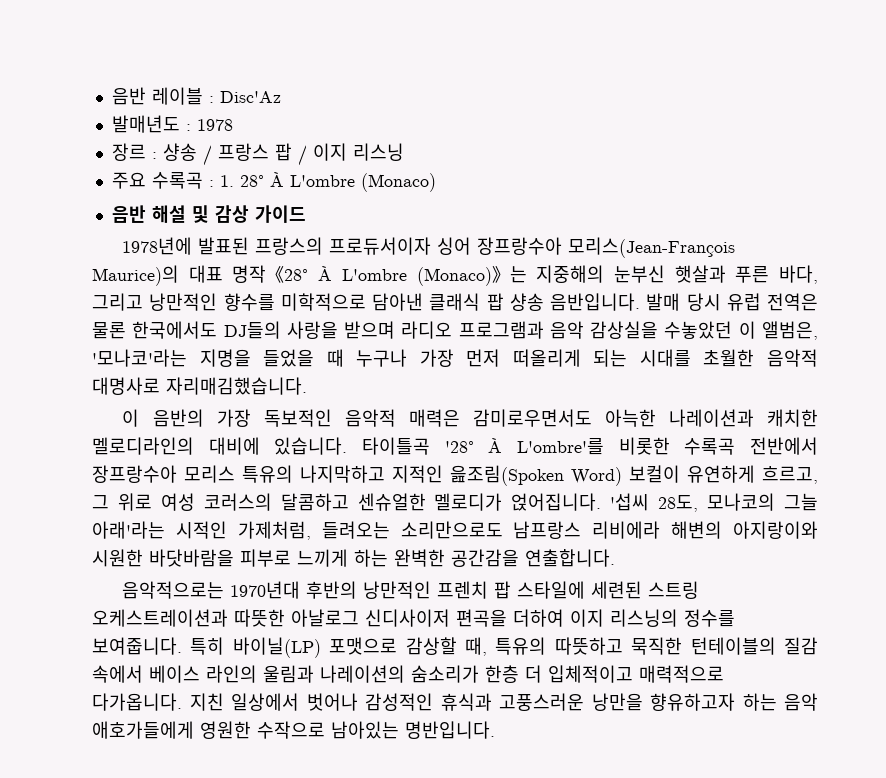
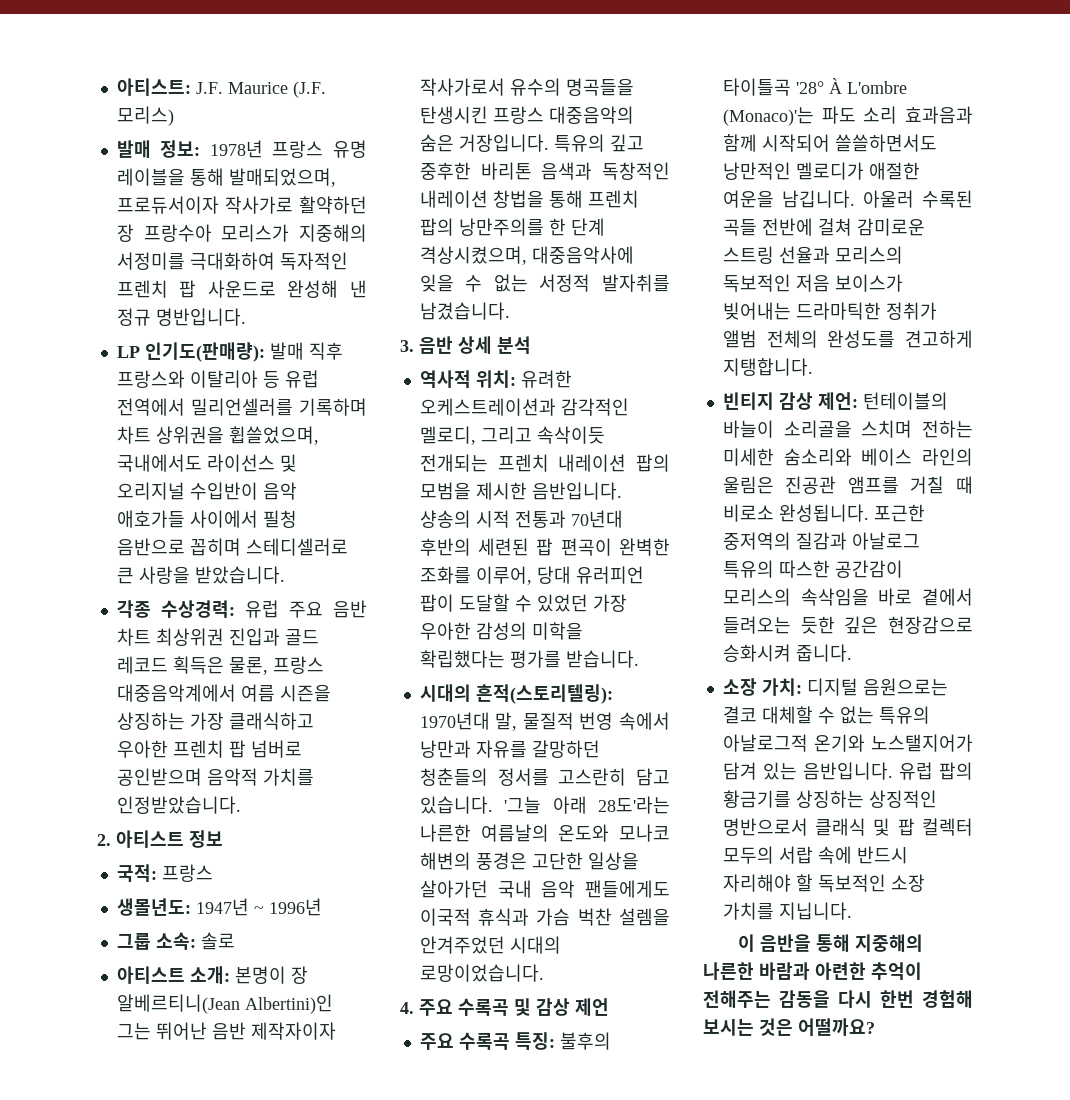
- 음반 레이블 : Disc'Az
- 발매년도 : 1978
- 장르 : 샹송 / 프랑스 팝 / 이지 리스닝
- 주요 수록곡 : 1. 28° À L'ombre (Monaco)
- 음반 해설 및 감상 가이드
- 1978년에 발표된 프랑스의 프로듀서이자 싱어 장프랑수아 모리스(Jean-François Maurice)의 대표 명작《28° À L'ombre (Monaco)》는 지중해의 눈부신 햇살과 푸른 바다, 그리고 낭만적인 향수를 미학적으로 담아낸 클래식 팝 샹송 음반입니다. 발매 당시 유럽 전역은 물론 한국에서도 DJ들의 사랑을 받으며 라디오 프로그램과 음악 감상실을 수놓았던 이 앨범은, '모나코'라는 지명을 들었을 때 누구나 가장 먼저 떠올리게 되는 시대를 초월한 음악적 대명사로 자리매김했습니다.
- 이 음반의 가장 독보적인 음악적 매력은 감미로우면서도 아늑한 나레이션과 캐치한 멜로디라인의 대비에 있습니다. 타이틀곡 '28° À L'ombre'를 비롯한 수록곡 전반에서 장프랑수아 모리스 특유의 나지막하고 지적인 읊조림(Spoken Word) 보컬이 유연하게 흐르고, 그 위로 여성 코러스의 달콤하고 센슈얼한 멜로디가 얹어집니다. '섭씨 28도, 모나코의 그늘 아래'라는 시적인 가제처럼, 들려오는 소리만으로도 남프랑스 리비에라 해변의 아지랑이와 시원한 바닷바람을 피부로 느끼게 하는 완벽한 공간감을 연출합니다.
- 음악적으로는 1970년대 후반의 낭만적인 프렌치 팝 스타일에 세련된 스트링 오케스트레이션과 따뜻한 아날로그 신디사이저 편곡을 더하여 이지 리스닝의 정수를 보여줍니다. 특히 바이닐(LP) 포맷으로 감상할 때, 특유의 따뜻하고 묵직한 턴테이블의 질감 속에서 베이스 라인의 울림과 나레이션의 숨소리가 한층 더 입체적이고 매력적으로 다가옵니다. 지친 일상에서 벗어나 감성적인 휴식과 고풍스러운 낭만을 향유하고자 하는 음악 애호가들에게 영원한 수작으로 남아있는 명반입니다.
+ 아티스트: J.F. Maurice (J.F. 모리스)
+ 발매 정보: 1978년 프랑스 유명 레이블을 통해 발매되었으며, 프로듀서이자 작사가로 활약하던 장 프랑수아 모리스가 지중해의 서정미를 극대화하여 독자적인 프렌치 팝 사운드로 완성해 낸 정규 명반입니다.
+ LP 인기도(판매량): 발매 직후 프랑스와 이탈리아 등 유럽 전역에서 밀리언셀러를 기록하며 차트 상위권을 휩쓸었으며, 국내에서도 라이선스 및 오리지널 수입반이 음악 애호가들 사이에서 필청 음반으로 꼽히며 스테디셀러로 큰 사랑을 받았습니다.
+ 각종 수상경력: 유럽 주요 음반 차트 최상위권 진입과 골드 레코드 획득은 물론, 프랑스 대중음악계에서 여름 시즌을 상징하는 가장 클래식하고 우아한 프렌치 팝 넘버로 공인받으며 음악적 가치를 인정받았습니다.
+ 2. 아티스트 정보
+ 국적: 프랑스
+ 생몰년도: 1947년 ~ 1996년
+ 그룹 소속: 솔로
+ 아티스트 소개: 본명이 장 알베르티니(Jean Albertini)인 그는 뛰어난 음반 제작자이자 작사가로서 유수의 명곡들을 탄생시킨 프랑스 대중음악의 숨은 거장입니다. 특유의 깊고 중후한 바리톤 음색과 독창적인 내레이션 창법을 통해 프렌치 팝의 낭만주의를 한 단계 격상시켰으며, 대중음악사에 잊을 수 없는 서정적 발자취를 남겼습니다.
+ 3. 음반 상세 분석
+ 역사적 위치: 유려한 오케스트레이션과 감각적인 멜로디, 그리고 속삭이듯 전개되는 프렌치 내레이션 팝의 모범을 제시한 음반입니다. 샹송의 시적 전통과 70년대 후반의 세련된 팝 편곡이 완벽한 조화를 이루어, 당대 유러피언 팝이 도달할 수 있었던 가장 우아한 감성의 미학을 확립했다는 평가를 받습니다.
+ 시대의 흔적(스토리텔링): 1970년대 말, 물질적 번영 속에서 낭만과 자유를 갈망하던 청춘들의 정서를 고스란히 담고 있습니다. '그늘 아래 28도'라는 나른한 여름날의 온도와 모나코 해변의 풍경은 고단한 일상을 살아가던 국내 음악 팬들에게도 이국적 휴식과 가슴 벅찬 설렘을 안겨주었던 시대의 로망이었습니다.
+ 4. 주요 수록곡 및 감상 제언
+ 주요 수록곡 특징: 불후의 타이틀곡 '28° À L'ombre (Monaco)'는 파도 소리 효과음과 함께 시작되어 쓸쓸하면서도 낭만적인 멜로디가 애절한 여운을 남깁니다. 아울러 수록된 곡들 전반에 걸쳐 감미로운 스트링 선율과 모리스의 독보적인 저음 보이스가 빚어내는 드라마틱한 정취가 앨범 전체의 완성도를 견고하게 지탱합니다.
+ 빈티지 감상 제언: 턴테이블의 바늘이 소리골을 스치며 전하는 미세한 숨소리와 베이스 라인의 울림은 진공관 앰프를 거칠 때 비로소 완성됩니다. 포근한 중저역의 질감과 아날로그 특유의 따스한 공간감이 모리스의 속삭임을 바로 곁에서 들려오는 듯한 깊은 현장감으로 승화시켜 줍니다.
+ 소장 가치: 디지털 음원으로는 결코 대체할 수 없는 특유의 아날로그적 온기와 노스탤지어가 담겨 있는 음반입니다. 유럽 팝의 황금기를 상징하는 상징적인 명반으로서 클래식 및 팝 컬렉터 모두의 서랍 속에 반드시 자리해야 할 독보적인 소장 가치를 지닙니다.
+ 이 음반을 통해 지중해의 나른한 바람과 아련한 추억이 전해주는 감동을 다시 한번 경험해 보시는 것은 어떨까요?

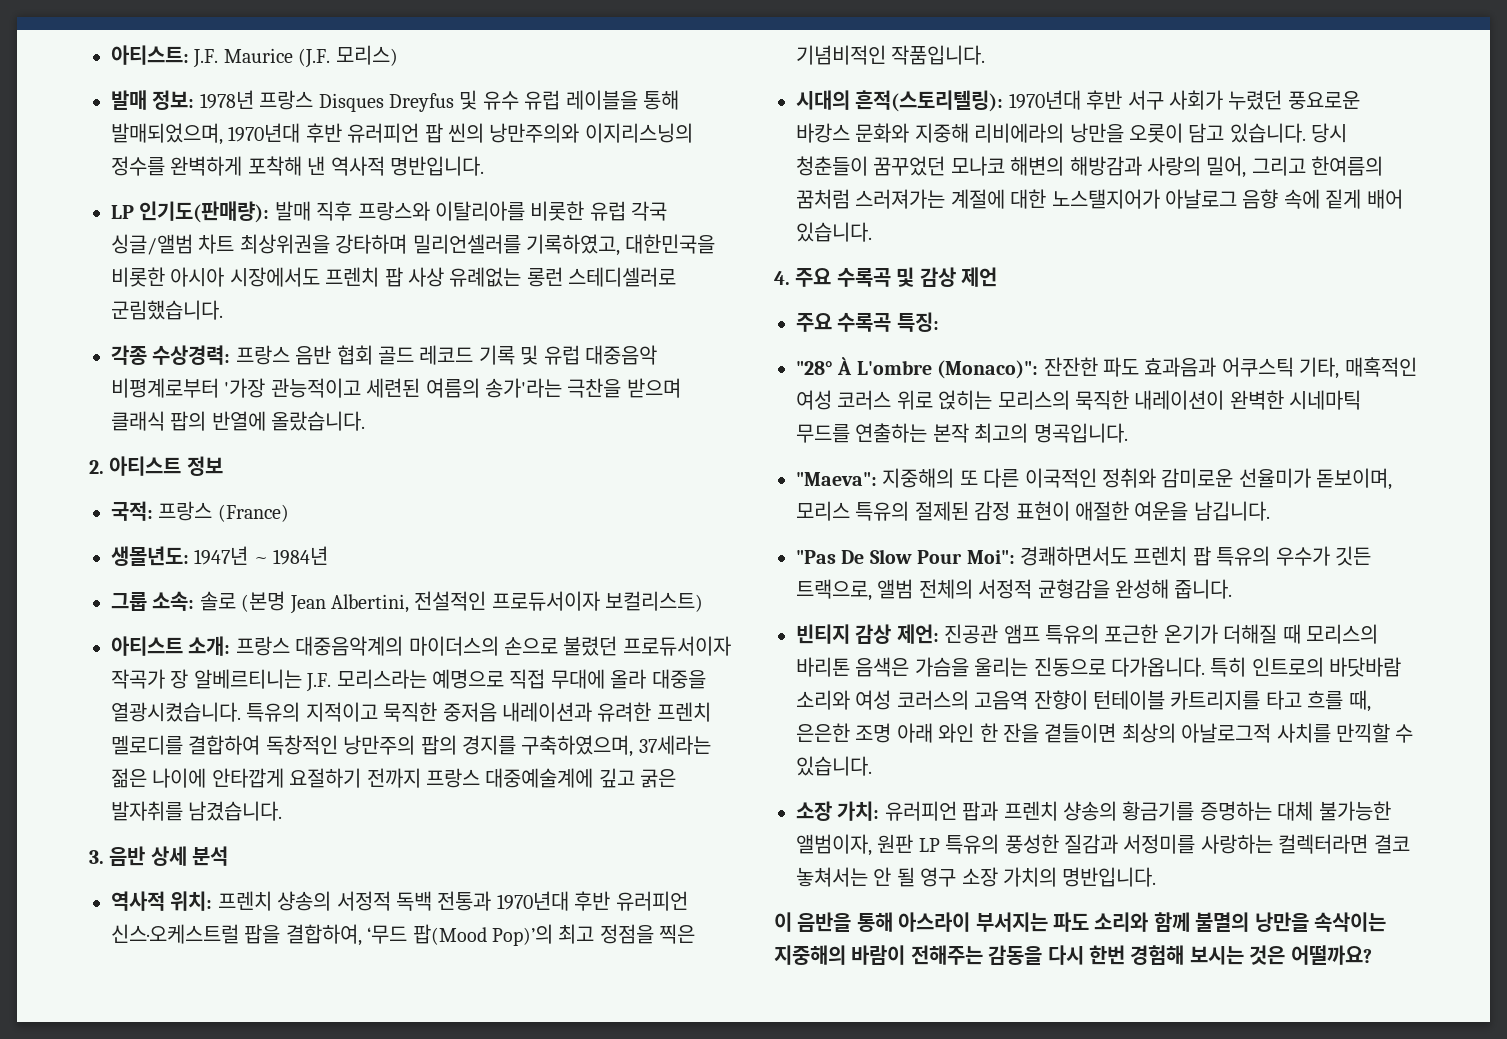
- 발매 정보: 1978년 프랑스 유명 레이블을 통해 발매되었으며, 프로듀서이자 작사가로 활약하던 장 프랑수아 모리스가 지중해의 서정미를 극대화하여 독자적인 프렌치 팝 사운드로 완성해 낸 정규 명반입니다.
+ 발매 정보: 1978년 프랑스 Disques Dreyfus 및 유수 유럽 레이블을 통해 발매되었으며, 1970년대 후반 유러피언 팝 씬의 낭만주의와 이지리스닝의 정수를 완벽하게 포착해 낸 역사적 명반입니다.
- LP 인기도(판매량): 발매 직후 프랑스와 이탈리아 등 유럽 전역에서 밀리언셀러를 기록하며 차트 상위권을 휩쓸었으며, 국내에서도 라이선스 및 오리지널 수입반이 음악 애호가들 사이에서 필청 음반으로 꼽히며 스테디셀러로 큰 사랑을 받았습니다.
- 각종 수상경력: 유럽 주요 음반 차트 최상위권 진입과 골드 레코드 획득은 물론, 프랑스 대중음악계에서 여름 시즌을 상징하는 가장 클래식하고 우아한 프렌치 팝 넘버로 공인받으며 음악적 가치를 인정받았습니다.
+ LP 인기도(판매량): 발매 직후 프랑스와 이탈리아를 비롯한 유럽 각국 싱글/앨범 차트 최상위권을 강타하며 밀리언셀러를 기록하였고, 대한민국을 비롯한 아시아 시장에서도 프렌치 팝 사상 유례없는 롱런 스테디셀러로 군림했습니다.
+ 각종 수상경력: 프랑스 음반 협회 골드 레코드 기록 및 유럽 대중음악 비평계로부터 '가장 관능적이고 세련된 여름의 송가'라는 극찬을 받으며 클래식 팝의 반열에 올랐습니다.
- 국적: 프랑스
+ 국적: 프랑스 (France)
- 생몰년도: 1947년 ~ 1996년
+ 생몰년도: 1947년 ~ 1984년
- 그룹 소속: 솔로
- 아티스트 소개: 본명이 장 알베르티니(Jean Albertini)인 그는 뛰어난 음반 제작자이자 작사가로서 유수의 명곡들을 탄생시킨 프랑스 대중음악의 숨은 거장입니다. 특유의 깊고 중후한 바리톤 음색과 독창적인 내레이션 창법을 통해 프렌치 팝의 낭만주의를 한 단계 격상시켰으며, 대중음악사에 잊을 수 없는 서정적 발자취를 남겼습니다.
+ 그룹 소속: 솔로 (본명 Jean Albertini, 전설적인 프로듀서이자 보컬리스트)
+ 아티스트 소개: 프랑스 대중음악계의 마이더스의 손으로 불렸던 프로듀서이자 작곡가 장 알베르티니는 J.F. 모리스라는 예명으로 직접 무대에 올라 대중을 열광시켰습니다. 특유의 지적이고 묵직한 중저음 내레이션과 유려한 프렌치 멜로디를 결합하여 독창적인 낭만주의 팝의 경지를 구축하였으며, 37세라는 젊은 나이에 안타깝게 요절하기 전까지 프랑스 대중예술계에 깊고 굵은 발자취를 남겼습니다.
- 역사적 위치: 유려한 오케스트레이션과 감각적인 멜로디, 그리고 속삭이듯 전개되는 프렌치 내레이션 팝의 모범을 제시한 음반입니다. 샹송의 시적 전통과 70년대 후반의 세련된 팝 편곡이 완벽한 조화를 이루어, 당대 유러피언 팝이 도달할 수 있었던 가장 우아한 감성의 미학을 확립했다는 평가를 받습니다.
- 시대의 흔적(스토리텔링): 1970년대 말, 물질적 번영 속에서 낭만과 자유를 갈망하던 청춘들의 정서를 고스란히 담고 있습니다. '그늘 아래 28도'라는 나른한 여름날의 온도와 모나코 해변의 풍경은 고단한 일상을 살아가던 국내 음악 팬들에게도 이국적 휴식과 가슴 벅찬 설렘을 안겨주었던 시대의 로망이었습니다.
+ 역사적 위치: 프렌치 샹송의 서정적 독백 전통과 1970년대 후반 유러피언 신스·오케스트럴 팝을 결합하여, ‘무드 팝(Mood Pop)’의 최고 정점을 찍은 기념비적인 작품입니다.
+ 시대의 흔적(스토리텔링): 1970년대 후반 서구 사회가 누렸던 풍요로운 바캉스 문화와 지중해 리비에라의 낭만을 오롯이 담고 있습니다. 당시 청춘들이 꿈꾸었던 모나코 해변의 해방감과 사랑의 밀어, 그리고 한여름의 꿈처럼 스러져가는 계절에 대한 노스탤지어가 아날로그 음향 속에 짙게 배어 있습니다.
- 주요 수록곡 특징: 불후의 타이틀곡 '28° À L'ombre (Monaco)'는 파도 소리 효과음과 함께 시작되어 쓸쓸하면서도 낭만적인 멜로디가 애절한 여운을 남깁니다. 아울러 수록된 곡들 전반에 걸쳐 감미로운 스트링 선율과 모리스의 독보적인 저음 보이스가 빚어내는 드라마틱한 정취가 앨범 전체의 완성도를 견고하게 지탱합니다.
- 빈티지 감상 제언: 턴테이블의 바늘이 소리골을 스치며 전하는 미세한 숨소리와 베이스 라인의 울림은 진공관 앰프를 거칠 때 비로소 완성됩니다. 포근한 중저역의 질감과 아날로그 특유의 따스한 공간감이 모리스의 속삭임을 바로 곁에서 들려오는 듯한 깊은 현장감으로 승화시켜 줍니다.
- 소장 가치: 디지털 음원으로는 결코 대체할 수 없는 특유의 아날로그적 온기와 노스탤지어가 담겨 있는 음반입니다. 유럽 팝의 황금기를 상징하는 상징적인 명반으로서 클래식 및 팝 컬렉터 모두의 서랍 속에 반드시 자리해야 할 독보적인 소장 가치를 지닙니다.
- 이 음반을 통해 지중해의 나른한 바람과 아련한 추억이 전해주는 감동을 다시 한번 경험해 보시는 것은 어떨까요?
+ 주요 수록곡 특징:
+ "28° À L'ombre (Monaco)": 잔잔한 파도 효과음과 어쿠스틱 기타, 매혹적인 여성 코러스 위로 얹히는 모리스의 묵직한 내레이션이 완벽한 시네마틱 무드를 연출하는 본작 최고의 명곡입니다.
+ "Maeva": 지중해의 또 다른 이국적인 정취와 감미로운 선율미가 돋보이며, 모리스 특유의 절제된 감정 표현이 애절한 여운을 남깁니다.
+ "Pas De Slow Pour Moi": 경쾌하면서도 프렌치 팝 특유의 우수가 깃든 트랙으로, 앨범 전체의 서정적 균형감을 완성해 줍니다.
+ 빈티지 감상 제언: 진공관 앰프 특유의 포근한 온기가 더해질 때 모리스의 바리톤 음색은 가슴을 울리는 진동으로 다가옵니다. 특히 인트로의 바닷바람 소리와 여성 코러스의 고음역 잔향이 턴테이블 카트리지를 타고 흐를 때, 은은한 조명 아래 와인 한 잔을 곁들이면 최상의 아날로그적 사치를 만끽할 수 있습니다.
+ 소장 가치: 유러피언 팝과 프렌치 샹송의 황금기를 증명하는 대체 불가능한 앨범이자, 원판 LP 특유의 풍성한 질감과 서정미를 사랑하는 컬렉터라면 결코 놓쳐서는 안 될 영구 소장 가치의 명반입니다.
+ 이 음반을 통해 아스라이 부서지는 파도 소리와 함께 불멸의 낭만을 속삭이는 지중해의 바람이 전해주는 감동을 다시 한번 경험해 보시는 것은 어떨까요?

